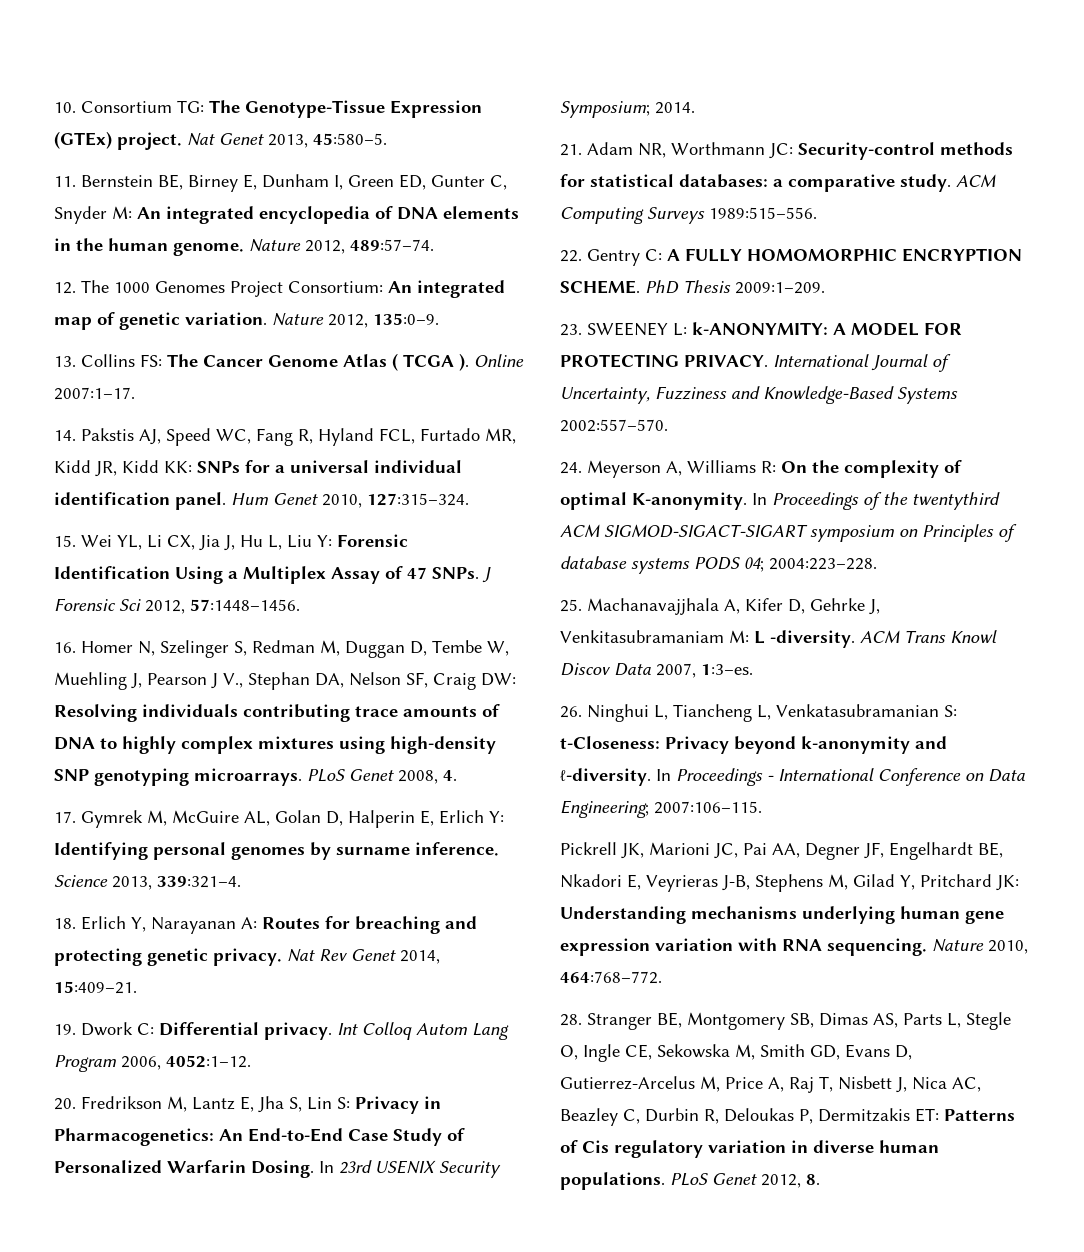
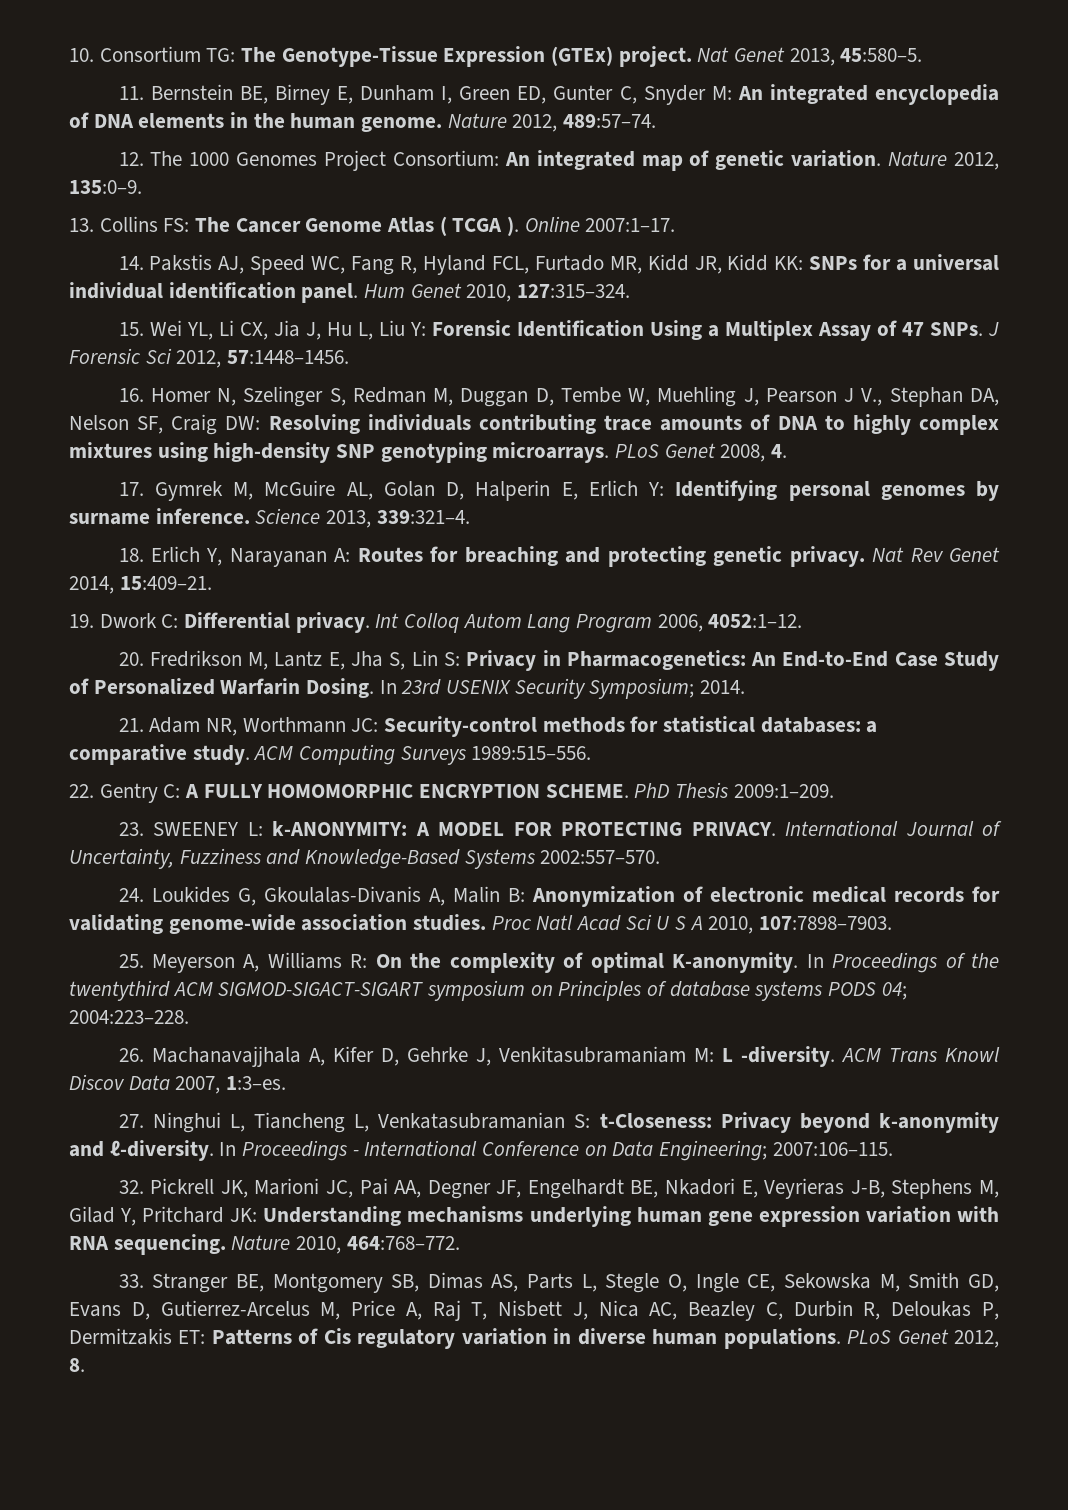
- 24. Meyerson A, Williams R: On the complexity of optimal K-anonymity.
+ 24. Loukides G, Gkoulalas-Divanis A, Malin B: Anonymization of electronic medical records for validating genome-wide association studies. Proc Natl Acad Sci U S A 2010, 107:7898–7903.
+ 25. Meyerson A, Williams R: On the complexity of optimal K-anonymity.
- 25. Machanavajjhala A, Kifer D, Gehrke J, Venkitasubramaniam M: L -diversity.
+ 26. Machanavajjhala A, Kifer D, Gehrke J, Venkitasubramaniam M: L -diversity.
- 26. Ninghui L, Tiancheng L, Venkatasubramanian S: t-Closeness: Privacy beyond k-anonymity and ℓ-diversity.
+ 27. Ninghui L, Tiancheng L, Venkatasubramanian S: t-Closeness: Privacy beyond k-anonymity and ℓ-diversity.
- Pickrell JK, Marioni JC, Pai AA, Degner JF, Engelhardt BE, Nkadori E, Veyrieras J-B, Stephens M, Gilad Y, Pritchard JK: Understanding mechanisms underlying human gene expression variation with RNA sequencing.
+ 32. Pickrell JK, Marioni JC, Pai AA, Degner JF, Engelhardt BE, Nkadori E, Veyrieras J-B, Stephens M, Gilad Y, Pritchard JK: Understanding mechanisms underlying human gene expression variation with RNA sequencing.
- 28. Stranger BE, Montgomery SB, Dimas AS, Parts L, Stegle O, Ingle CE, Sekowska M, Smith GD, Evans D, Gutierrez-Arcelus M, Price A, Raj T, Nisbett J, Nica AC, Beazley C, Durbin R, Deloukas P, Dermitzakis ET: Patterns of Cis regulatory variation in diverse human populations.
+ 33. Stranger BE, Montgomery SB, Dimas AS, Parts L, Stegle O, Ingle CE, Sekowska M, Smith GD, Evans D, Gutierrez-Arcelus M, Price A, Raj T, Nisbett J, Nica AC, Beazley C, Durbin R, Deloukas P, Dermitzakis ET: Patterns of Cis regulatory variation in diverse human populations.

